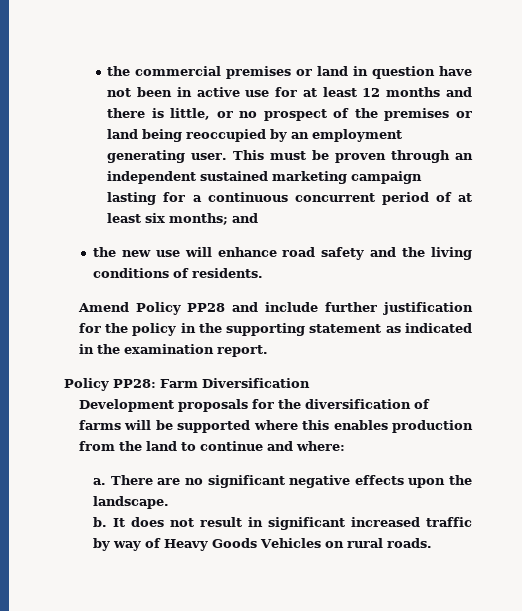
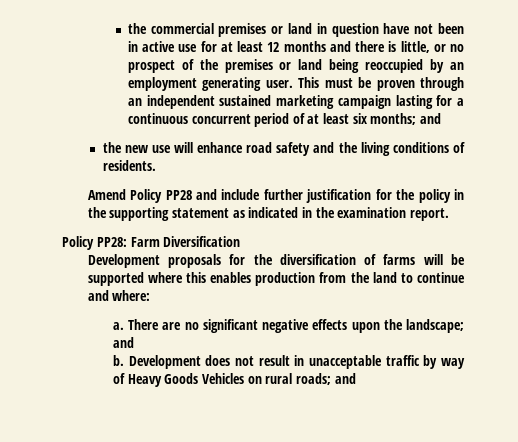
- There are no significant negative effects upon the landscape.
+ There are no significant negative effects upon the landscape; and
- It does not result in significant increased traffic by way of Heavy Goods Vehicles on rural roads.
+ Development does not result in unacceptable traffic by way of Heavy Goods Vehicles on rural roads; and

